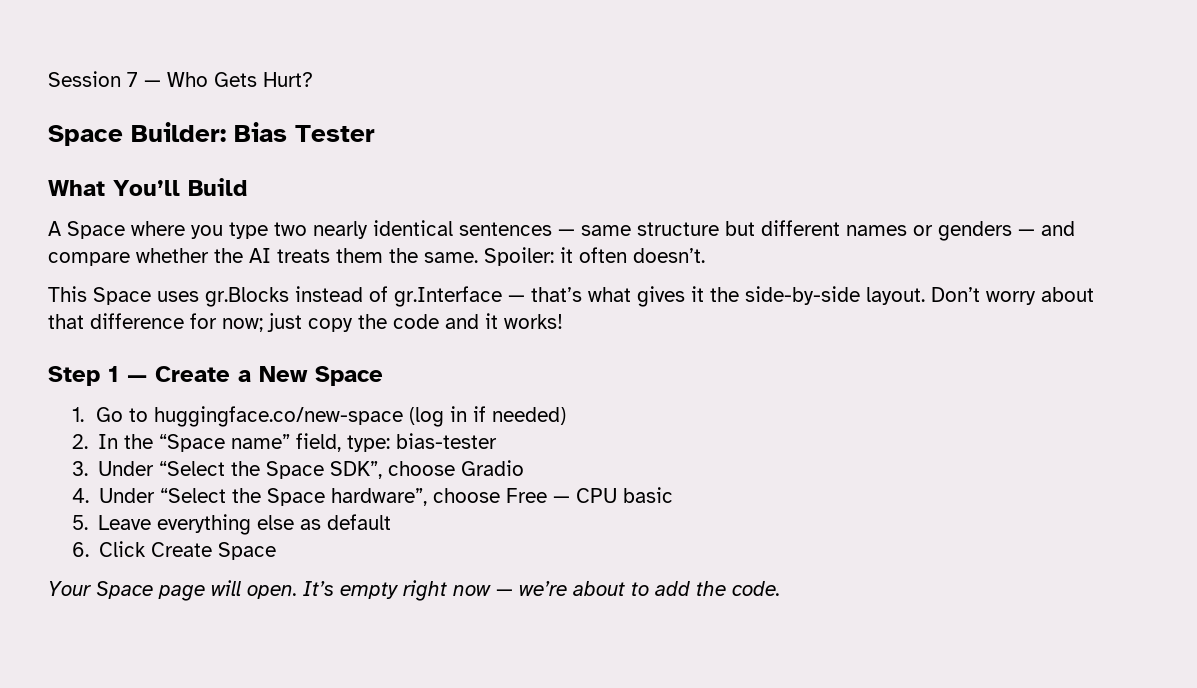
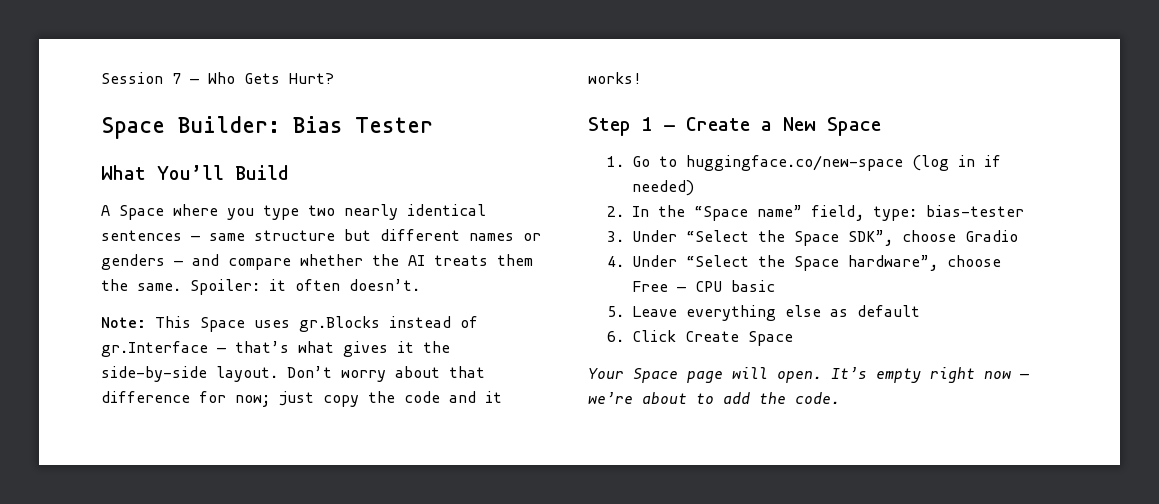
- This Space uses gr.Blocks instead of gr.Interface — that’s what gives it the side-by-side layout.
+ Note: This Space uses gr.Blocks instead of gr.Interface — that’s what gives it the side-by-side layout.

